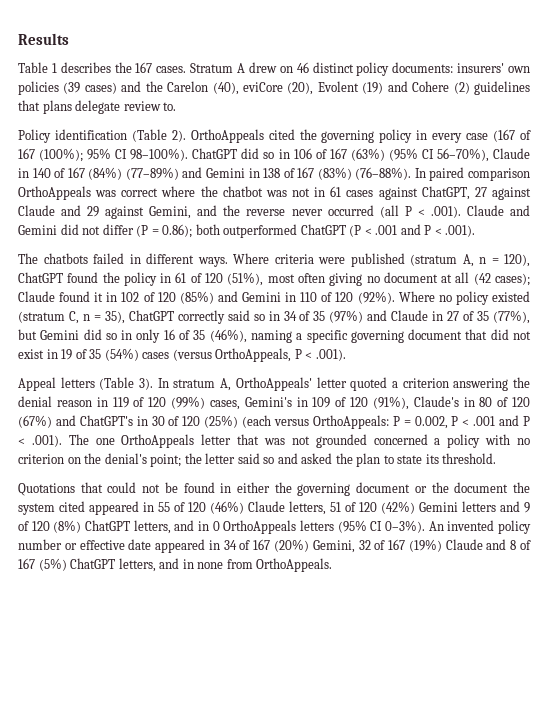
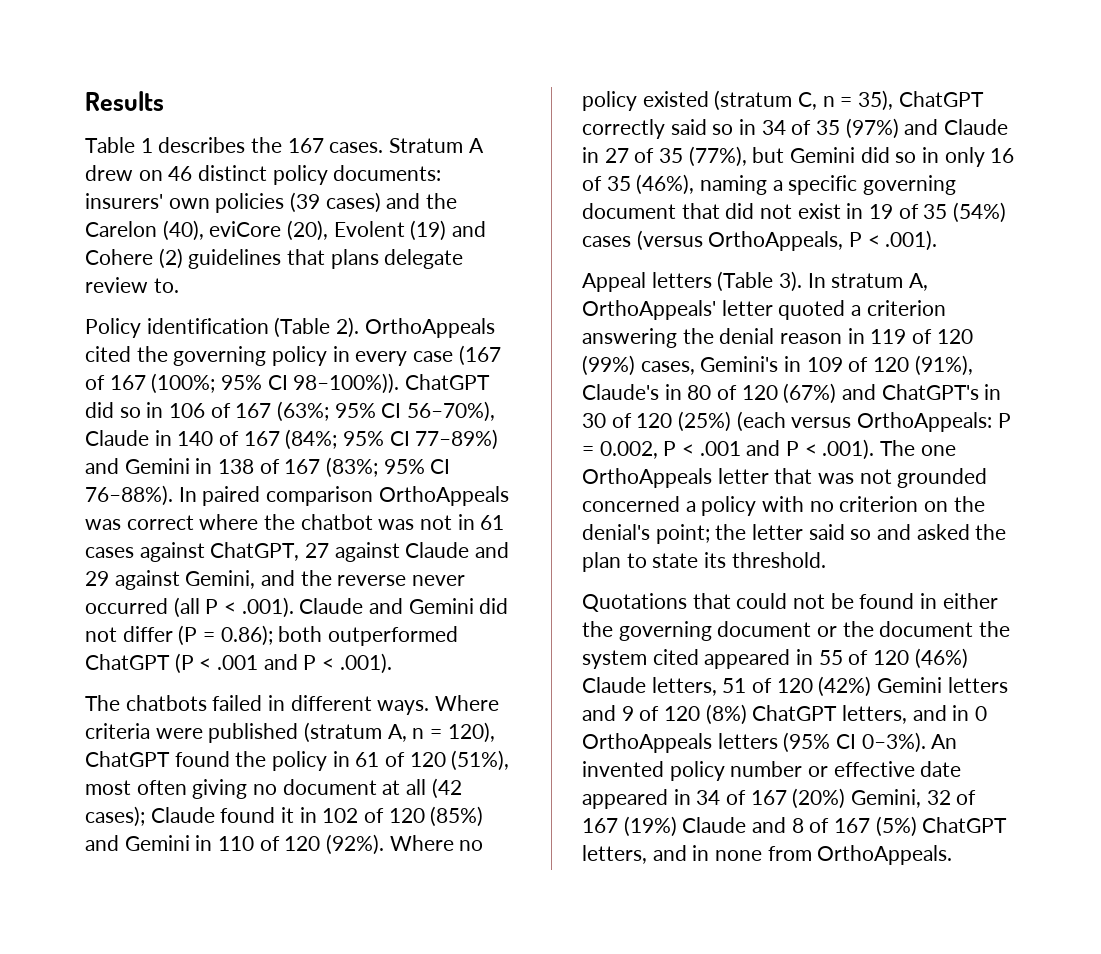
- OrthoAppeals cited the governing policy in every case (167 of 167 (100%); 95% CI 98–100%).
+ OrthoAppeals cited the governing policy in every case (167 of 167 (100%; 95% CI 98–100%)).
- ChatGPT did so in 106 of 167 (63%) (95% CI 56–70%), Claude in 140 of 167 (84%) (77–89%) and Gemini in 138 of 167 (83%) (76–88%).
+ ChatGPT did so in 106 of 167 (63%; 95% CI 56–70%), Claude in 140 of 167 (84%; 95% CI 77–89%) and Gemini in 138 of 167 (83%; 95% CI 76–88%).

